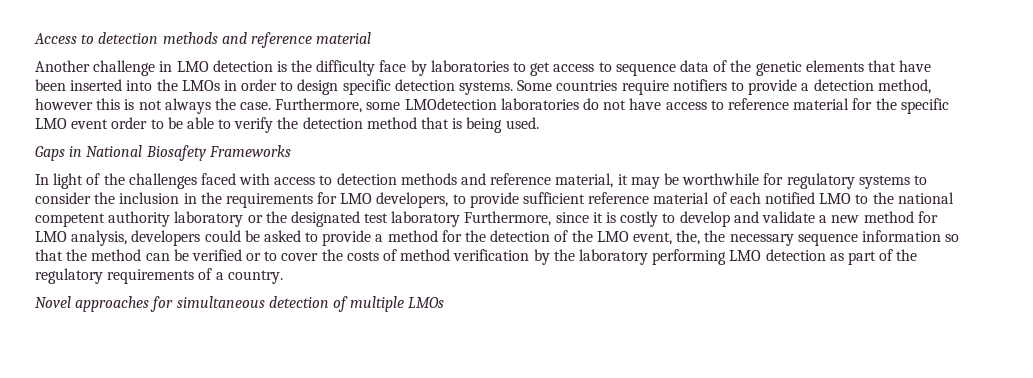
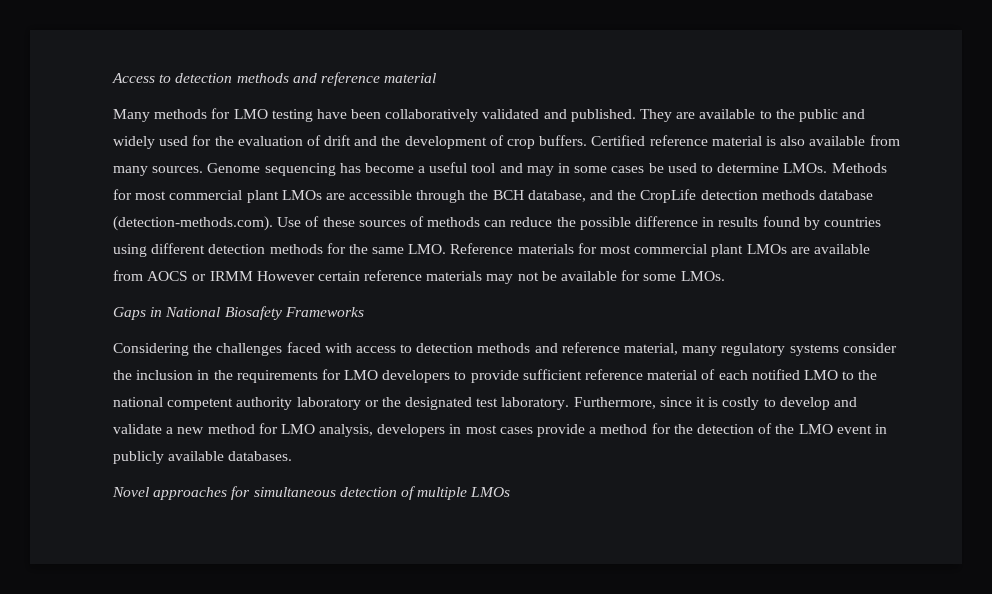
- Another challenge in LMO detection is the difficulty face by laboratories to get access to sequence data of the genetic elements that have been inserted into the LMOs in order to design specific detection systems. Some countries require notifiers to provide a detection method, however this is not always the case. Furthermore, some LMOdetection laboratories do not have access to reference material for the specific LMO event order to be able to verify the detection method that is being used.
+ Many methods for LMO testing have been collaboratively validated and published. They are available to the public and widely used for the evaluation of drift and the development of crop buffers. Certified reference material is also available from many sources. Genome sequencing has become a useful tool and may in some cases be used to determine LMOs. Methods for most commercial plant LMOs are accessible through the BCH database, and the CropLife detection methods database (detection-methods.com). Use of these sources of methods can reduce the possible difference in results found by countries using different detection methods for the same LMO. Reference materials for most commercial plant LMOs are available from AOCS or IRMM However certain reference materials may not be available for some LMOs.
- In light of the challenges faced with access to detection methods and reference material, it may be worthwhile for regulatory systems to consider the inclusion in the requirements for LMO developers, to provide sufficient reference material of each notified LMO to the national competent authority laboratory or the designated test laboratory Furthermore, since it is costly to develop and validate a new method for LMO analysis, developers could be asked to provide a method for the detection of the LMO event, the, the necessary sequence information so that the method can be verified or to cover the costs of method verification by the laboratory performing LMO detection as part of the regulatory requirements of a country.
+ Considering the challenges faced with access to detection methods and reference material, many regulatory systems consider the inclusion in the requirements for LMO developers to provide sufficient reference material of each notified LMO to the national competent authority laboratory or the designated test laboratory. Furthermore, since it is costly to develop and validate a new method for LMO analysis, developers in most cases provide a method for the detection of the LMO event in publicly available databases.

